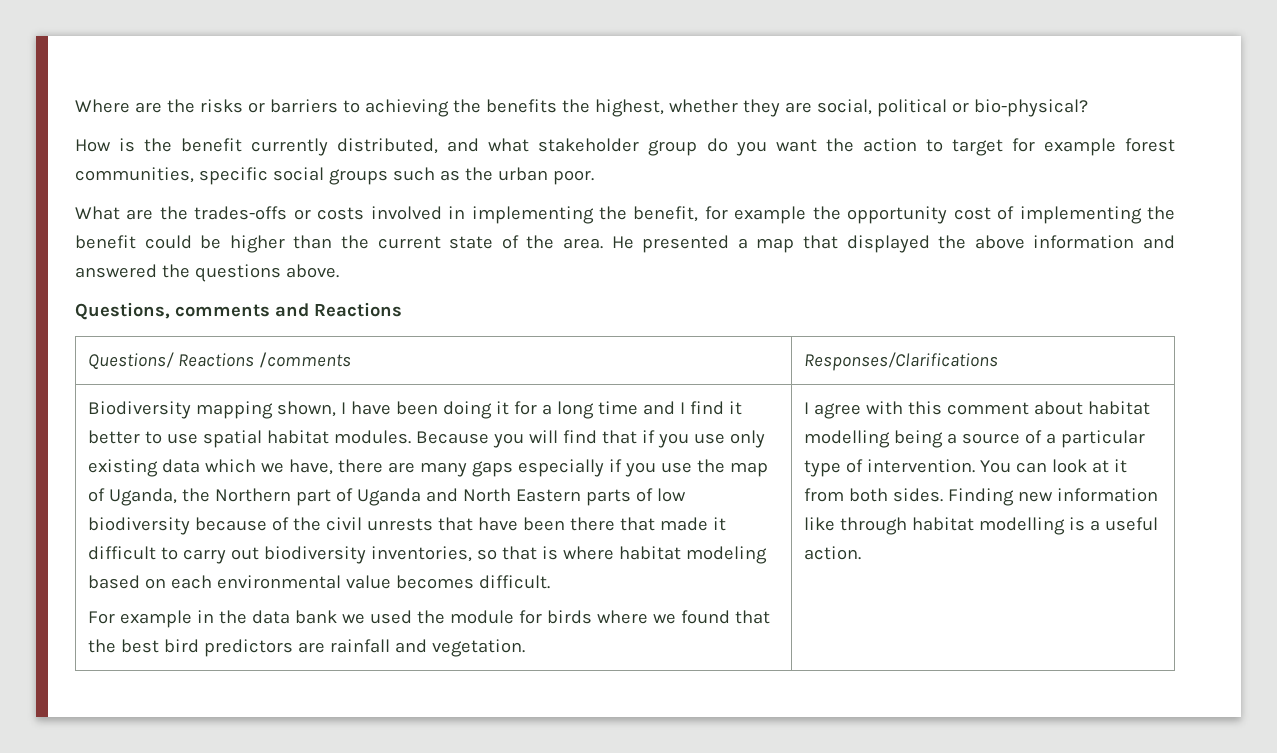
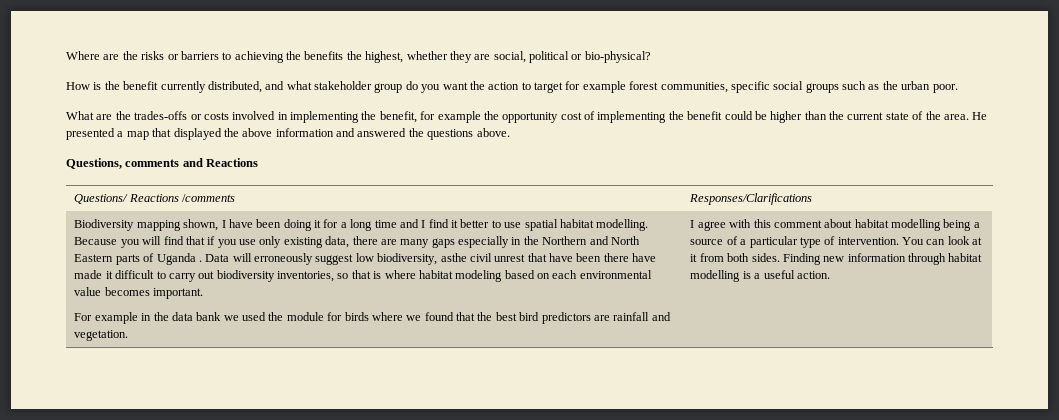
- Biodiversity mapping shown, I have been doing it for a long time and I find it better to use spatial habitat modules.
+ Biodiversity mapping shown, I have been doing it for a long time and I find it better to use spatial habitat modelling.
- Because you will find that if you use only existing data which we have, there are many gaps especially if you use the map of Uganda, the Northern part of Uganda and North Eastern parts of low biodiversity because of the civil unrests that have been there that made it difficult to carry out biodiversity inventories, so that is where habitat modeling based on each environmental value becomes difficult.
+ Because you will find that if you use only existing data, there are many gaps especially in the Northern and North Eastern parts of Uganda . Data will erroneously suggest low biodiversity, asthe civil unrest that have been there have made it difficult to carry out biodiversity inventories, so that is where habitat modeling based on each environmental value becomes important.
- Finding new information like through habitat modelling is a useful action.
+ Finding new information through habitat modelling is a useful action.

